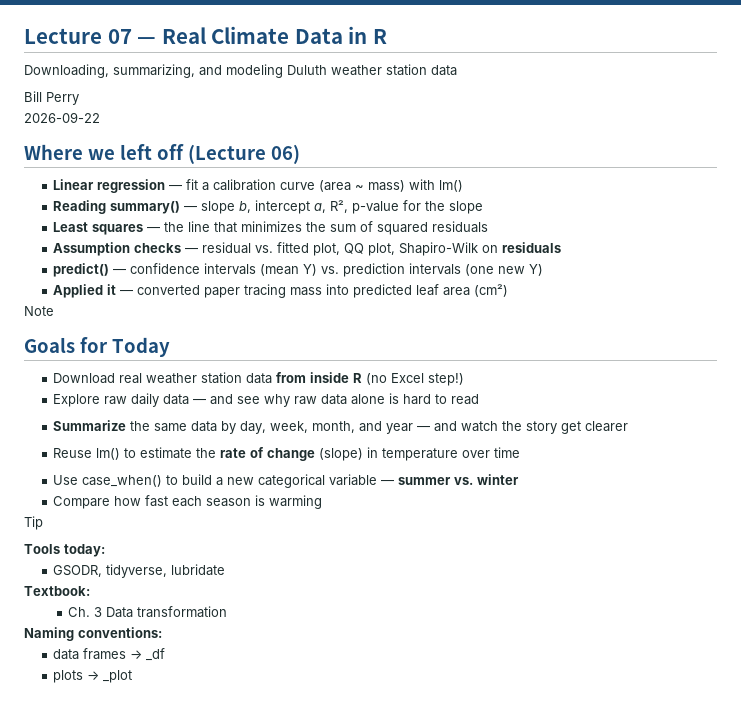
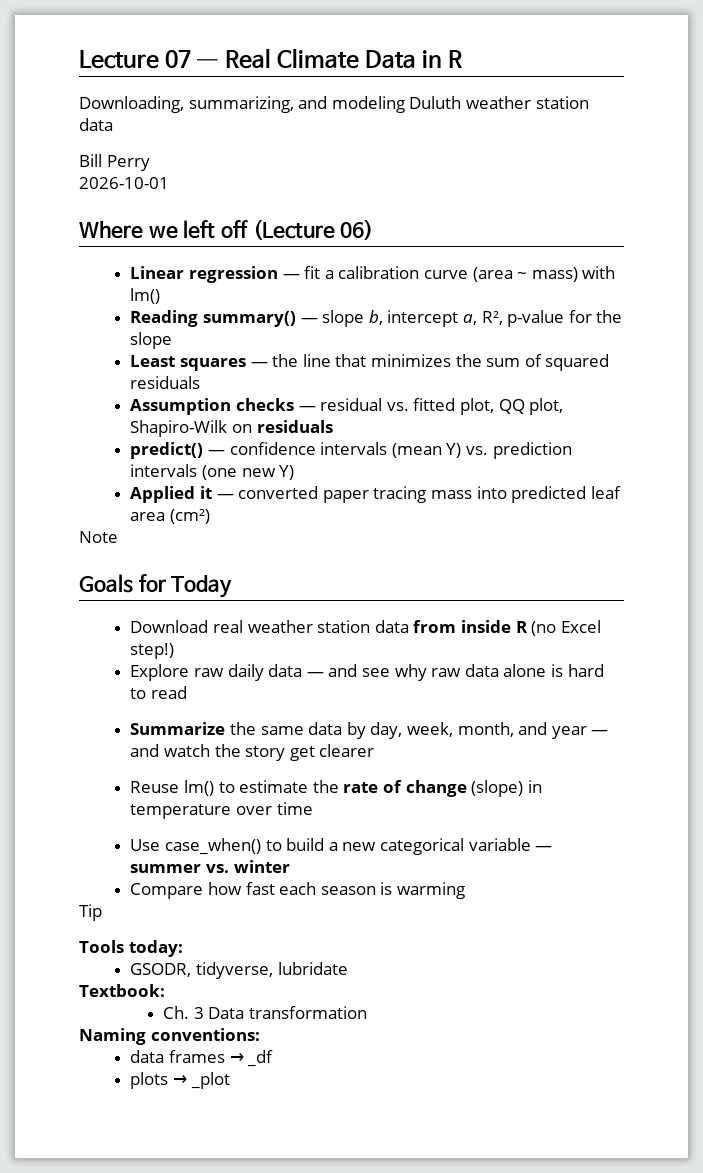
- 2026-09-22
+ 2026-10-01

